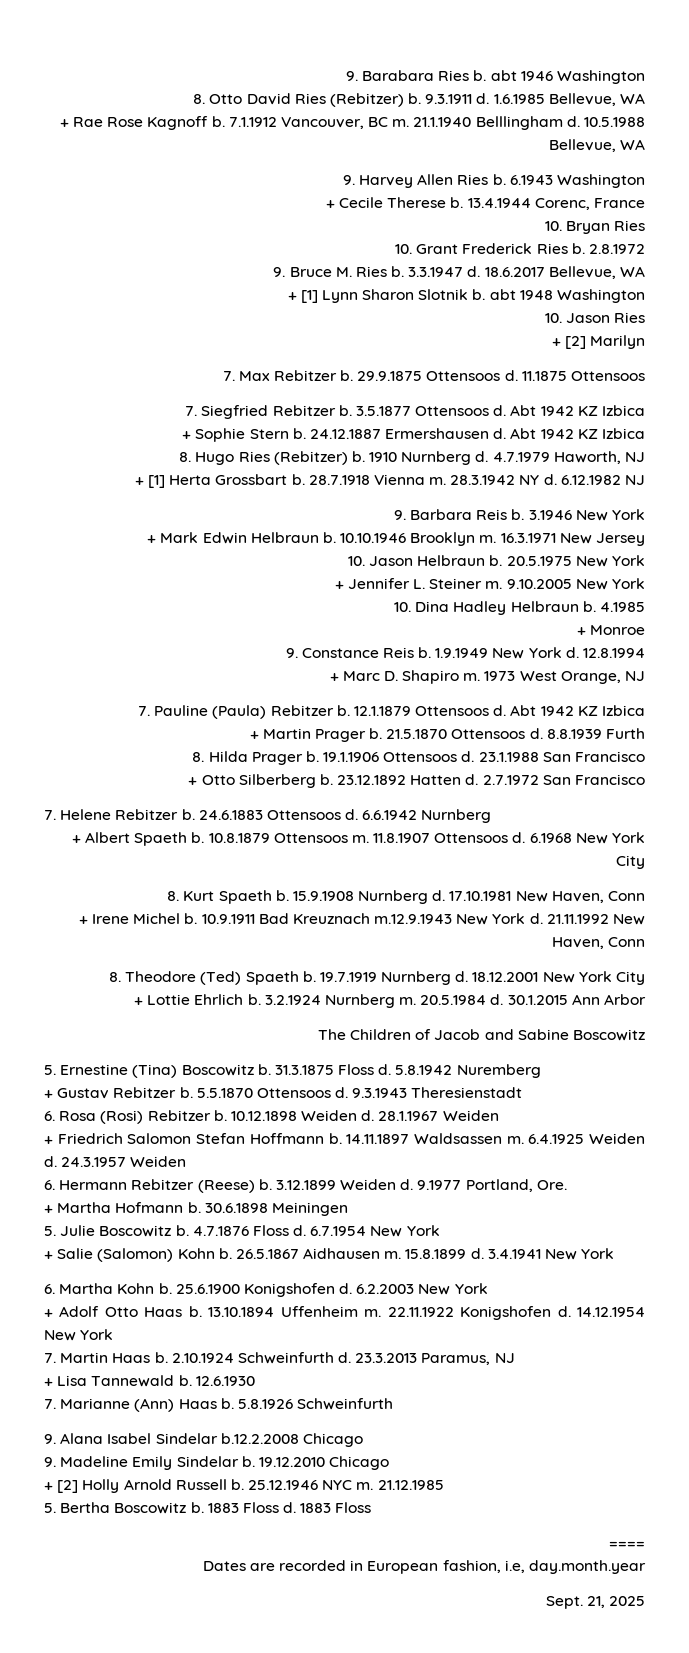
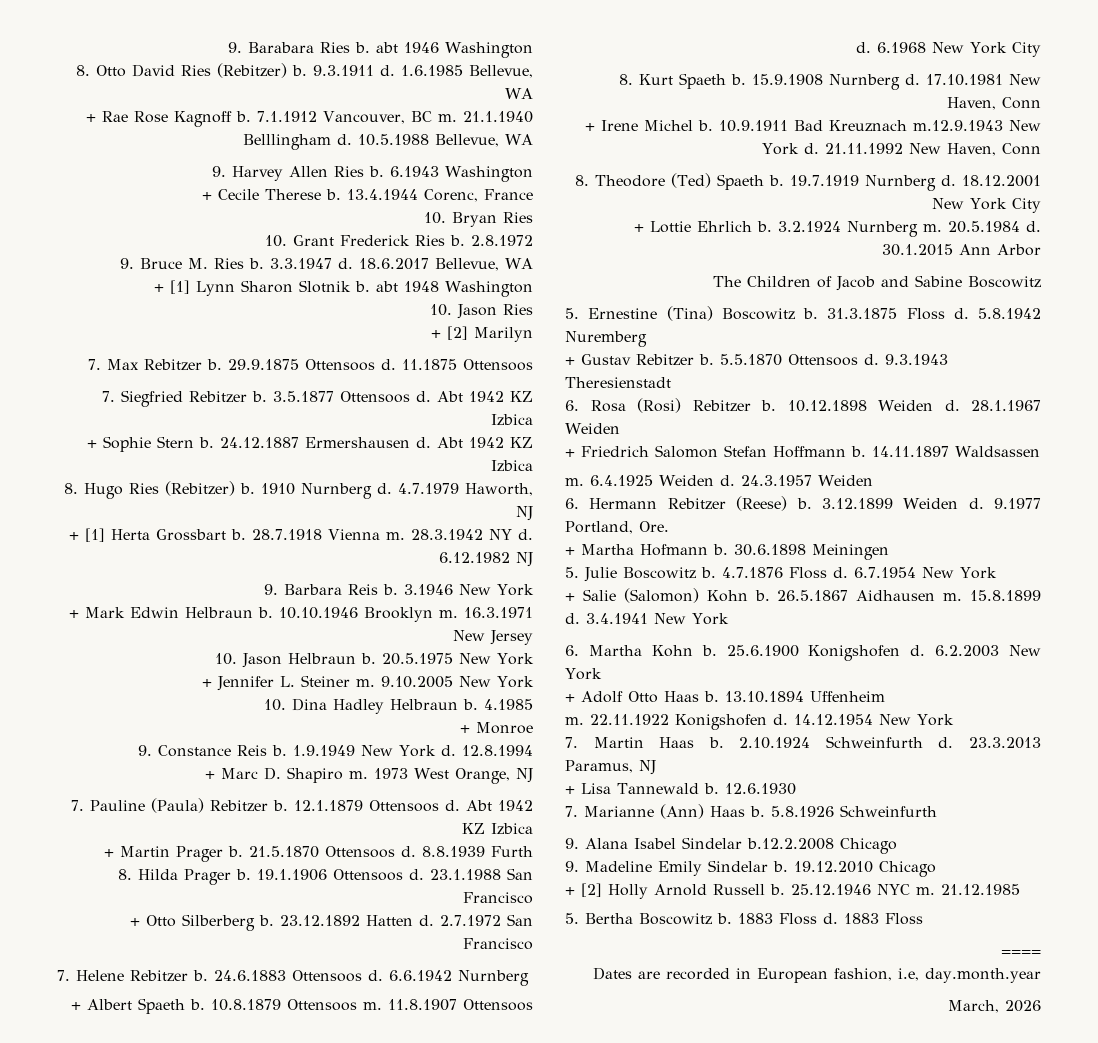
- 14.11.1897 Waldsassen m.
+ 14.11.1897 Waldsassen
+ m.
- 13.10.1894 Uffenheim m.
+ 13.10.1894 Uffenheim
+ m.
- Sept. 21, 2025
+ March, 2026

